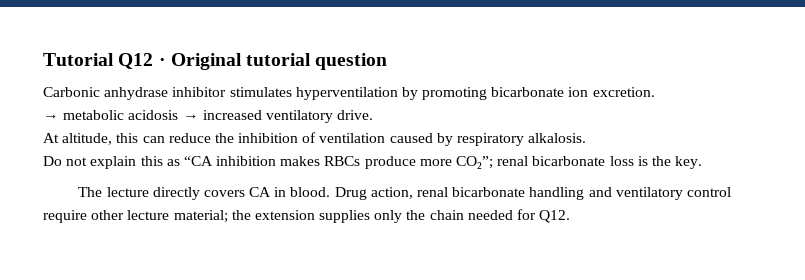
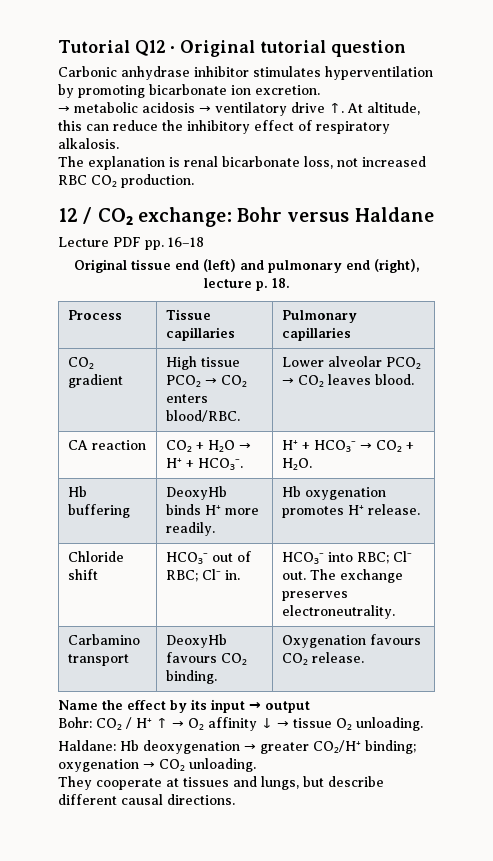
- → metabolic acidosis → increased ventilatory drive.
- At altitude, this can reduce the inhibition of ventilation caused by respiratory alkalosis.
- Do not explain this as “CA inhibition makes RBCs produce more CO₂”; renal bicarbonate loss is the key.
- The lecture directly covers CA in blood. Drug action, renal bicarbonate handling and ventilatory control require other lecture material; the extension supplies only the chain needed for Q12.
+ → metabolic acidosis → ventilatory drive ↑. At altitude, this can reduce the inhibitory effect of respiratory alkalosis.
+ The explanation is renal bicarbonate loss, not increased RBC CO₂ production.
+ 12 / CO₂ exchange: Bohr versus Haldane
+ Lecture PDF pp. 16–18
+ Original tissue end (left) and pulmonary end (right), lecture p. 18.
+ Process | Tissue capillaries | Pulmonary capillaries
+ CO₂ gradient | High tissue PCO₂ → CO₂ enters blood/RBC. | Lower alveolar PCO₂ → CO₂ leaves blood.
+ CA reaction | CO₂ + H₂O → H⁺ + HCO₃⁻. | H⁺ + HCO₃⁻ → CO₂ + H₂O.
+ Hb buffering | DeoxyHb binds H⁺ more readily. | Hb oxygenation promotes H⁺ release.
+ Chloride shift | HCO₃⁻ out of RBC; Cl⁻ in. | HCO₃⁻ into RBC; Cl⁻ out. The exchange preserves electroneutrality.
+ Carbamino transport | DeoxyHb favours CO₂ binding. | Oxygenation favours CO₂ release.
+ Name the effect by its input → output
+ Bohr: CO₂ / H⁺ ↑ → O₂ affinity ↓ → tissue O₂ unloading.
+ Haldane: Hb deoxygenation → greater CO₂/H⁺ binding; oxygenation → CO₂ unloading.
+ They cooperate at tissues and lungs, but describe different causal directions.

